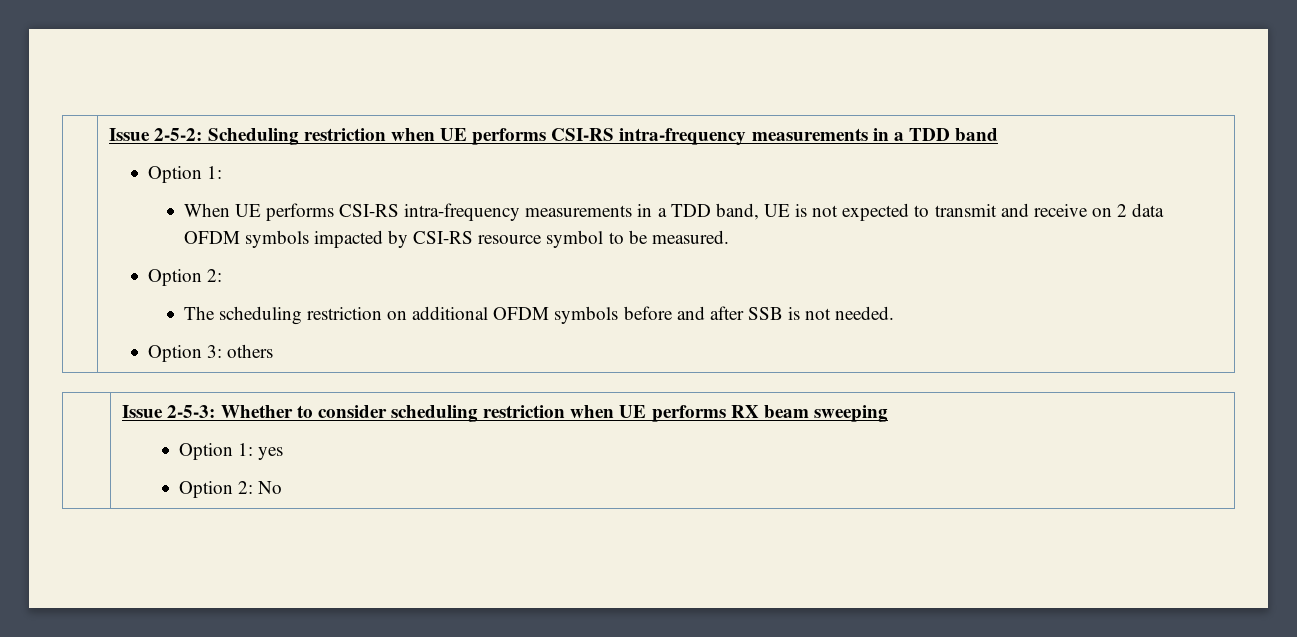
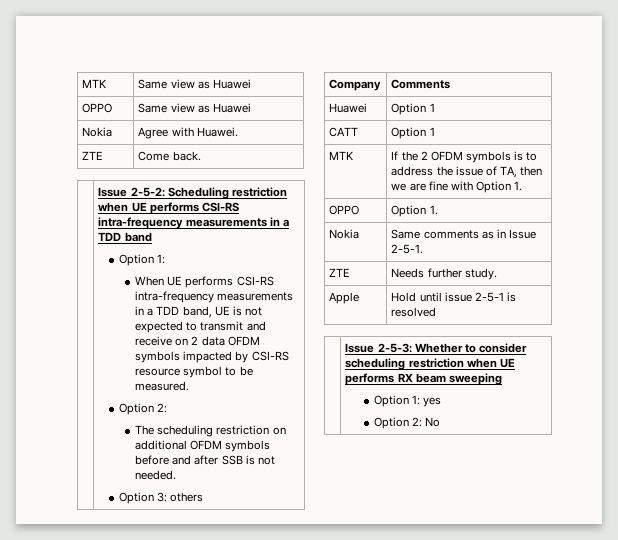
+ MTK | Same view as Huawei
+ OPPO | Same view as Huawei
+ Nokia | Agree with Huawei.
+ ZTE | Come back.
+ Company | Comments
+ Huawei | Option 1
+ CATT | Option 1
+ MTK | If the 2 OFDM symbols is to address the issue of TA, then we are fine with Option 1.
+ OPPO | Option 1.
+ Nokia | Same comments as in Issue 2-5-1.
+ ZTE | Needs further study.
+ Apple | Hold until issue 2-5-1 is resolved

